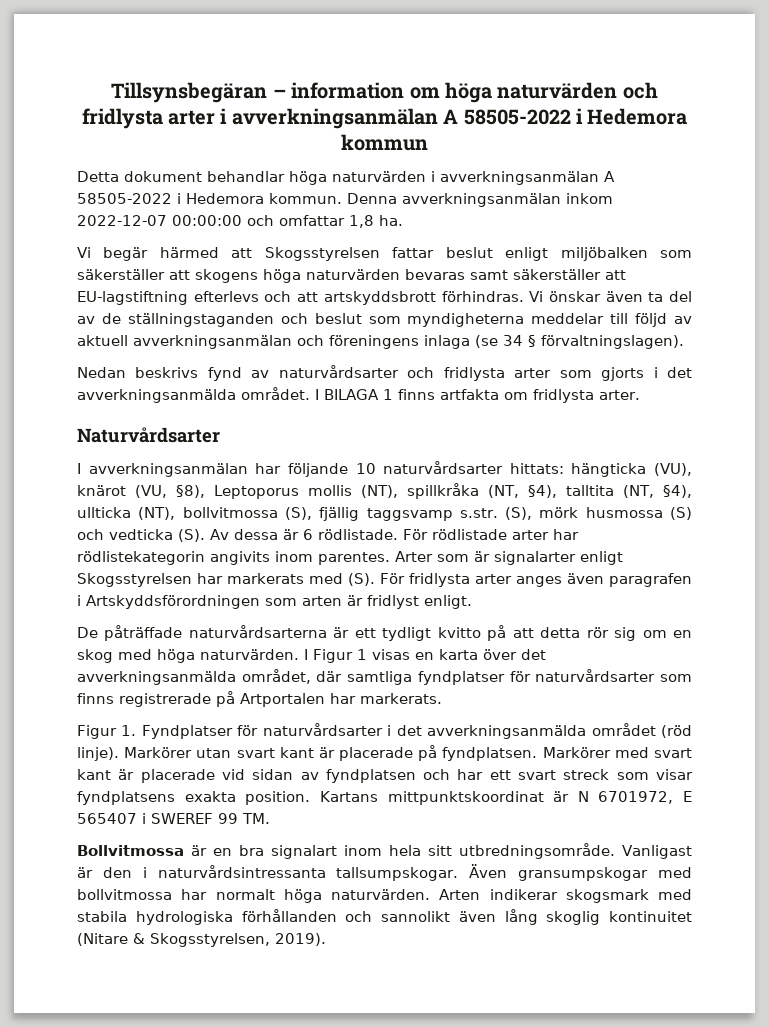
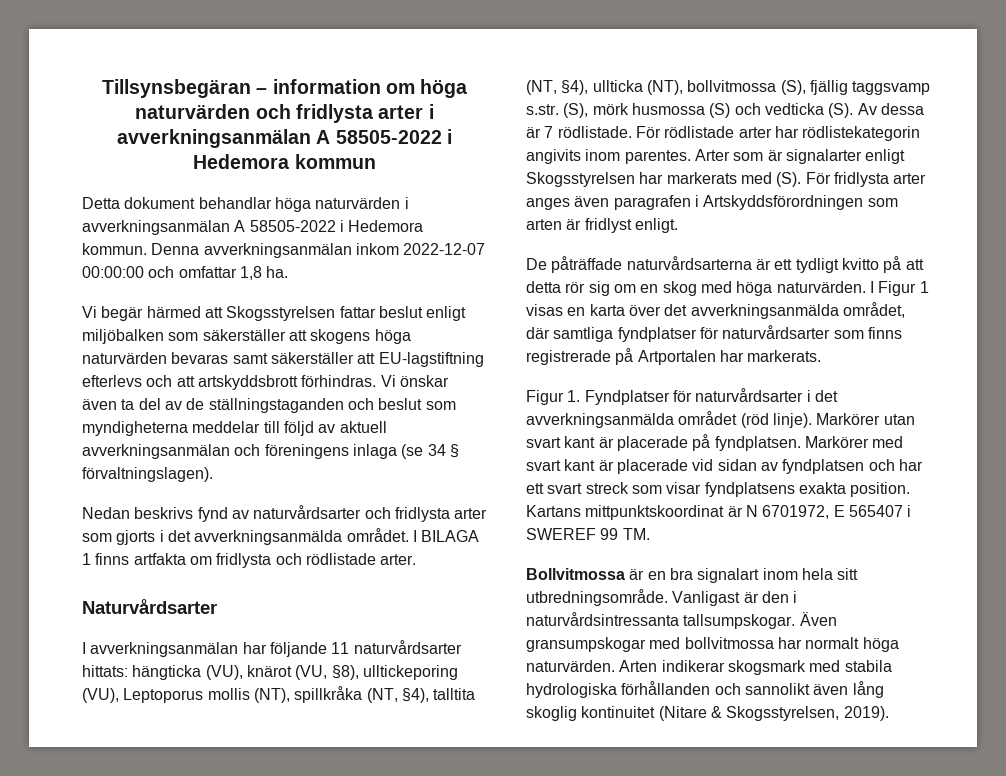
- I BILAGA 1 finns artfakta om fridlysta arter.
+ I BILAGA 1 finns artfakta om fridlysta och rödlistade arter.
- I avverkningsanmälan har följande 10 naturvårdsarter hittats: hängticka (VU), knärot (VU, §8), Leptoporus mollis (NT), spillkråka (NT, §4), talltita (NT, §4), ullticka (NT), bollvitmossa (S), fjällig taggsvamp s.str. (S), mörk husmossa (S) och vedticka (S). Av dessa är 6 rödlistade.
+ I avverkningsanmälan har följande 11 naturvårdsarter hittats: hängticka (VU), knärot (VU, §8), ulltickeporing (VU), Leptoporus mollis (NT), spillkråka (NT, §4), talltita (NT, §4), ullticka (NT), bollvitmossa (S), fjällig taggsvamp s.str. (S), mörk husmossa (S) och vedticka (S). Av dessa är 7 rödlistade.

